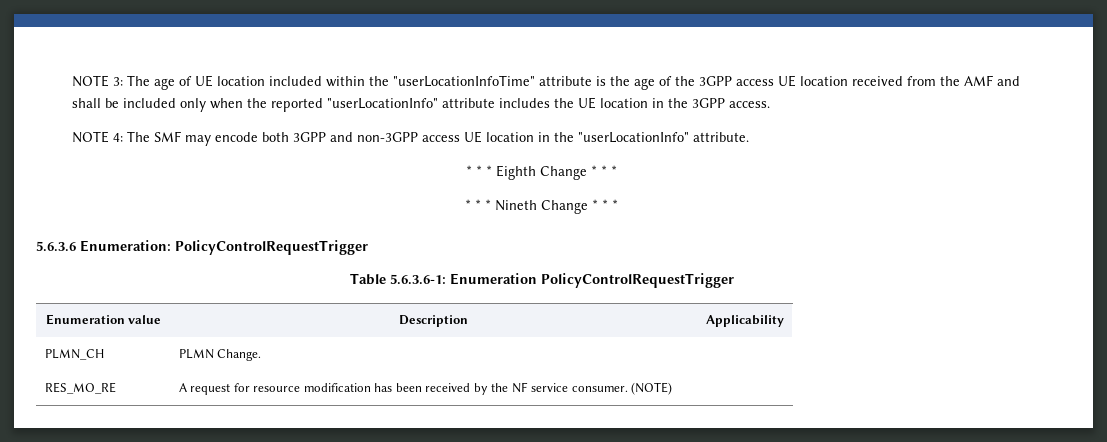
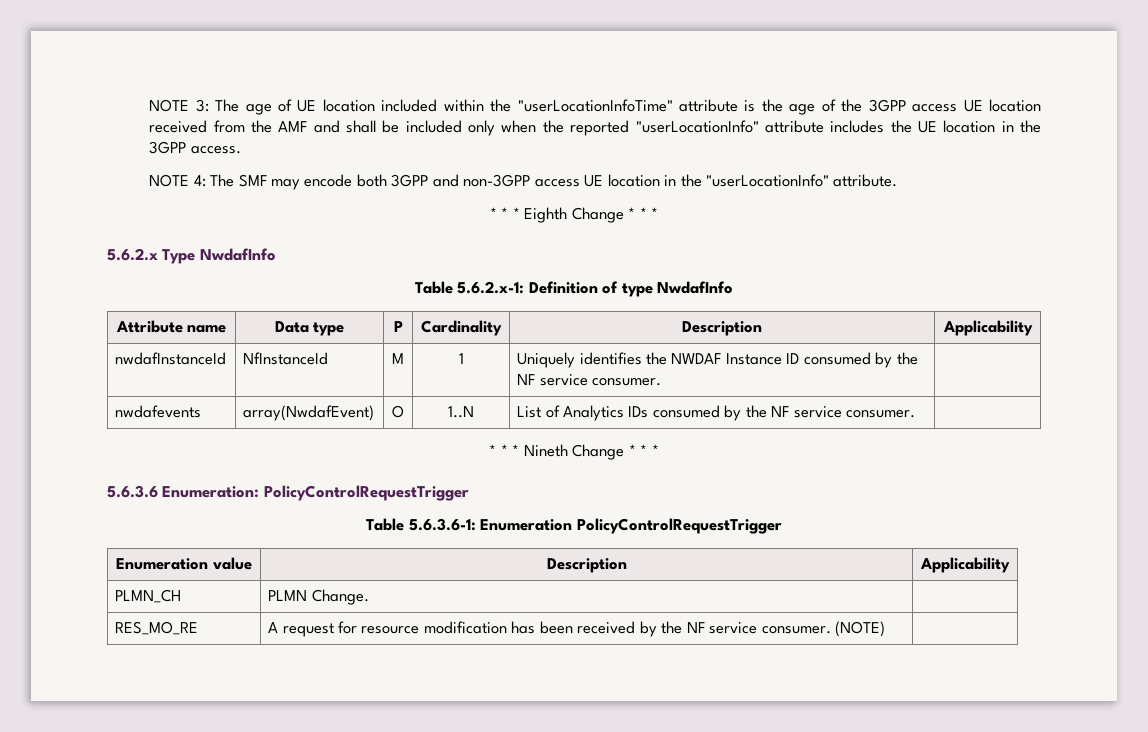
+ 5.6.2.x Type NwdafInfo
+ Table 5.6.2.x-1: Definition of type NwdafInfo
+ Attribute name | Data type | P | Cardinality | Description | Applicability
+ nwdafInstanceId | NfInstanceId | M | 1 | Uniquely identifies the NWDAF Instance ID consumed by the NF service consumer. |
+ nwdafevents | array(NwdafEvent) | O | 1..N | List of Analytics IDs consumed by the NF service consumer. |

